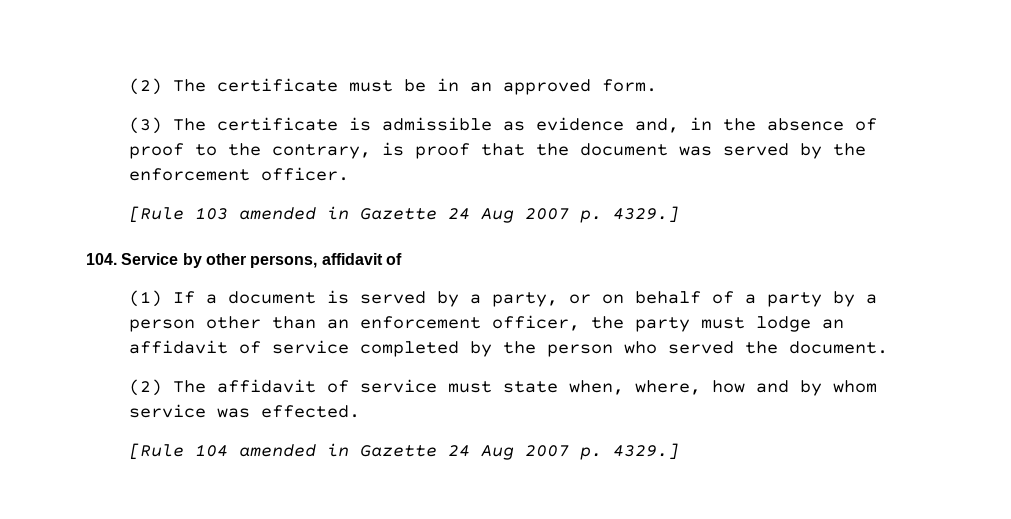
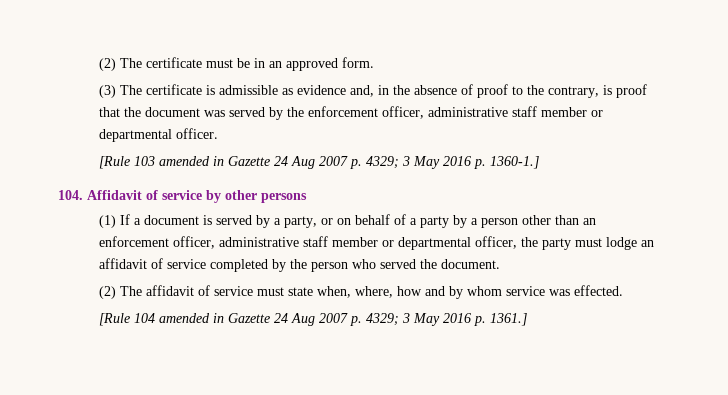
- (3) The certificate is admissible as evidence and, in the absence of proof to the contrary, is proof that the document was served by the enforcement officer.
+ (3) The certificate is admissible as evidence and, in the absence of proof to the contrary, is proof that the document was served by the enforcement officer, administrative staff member or departmental officer.
- [Rule 103 amended in Gazette 24 Aug 2007 p. 4329.]
- 104. Service by other persons, affidavit of
+ [Rule 103 amended in Gazette 24 Aug 2007 p. 4329; 3 May 2016 p. 1360-1.]
+ 104. Affidavit of service by other persons
- (1) If a document is served by a party, or on behalf of a party by a person other than an enforcement officer, the party must lodge an affidavit of service completed by the person who served the document.
+ (1) If a document is served by a party, or on behalf of a party by a person other than an enforcement officer, administrative staff member or departmental officer, the party must lodge an affidavit of service completed by the person who served the document.
- [Rule 104 amended in Gazette 24 Aug 2007 p. 4329.]
+ [Rule 104 amended in Gazette 24 Aug 2007 p. 4329; 3 May 2016 p. 1361.]

